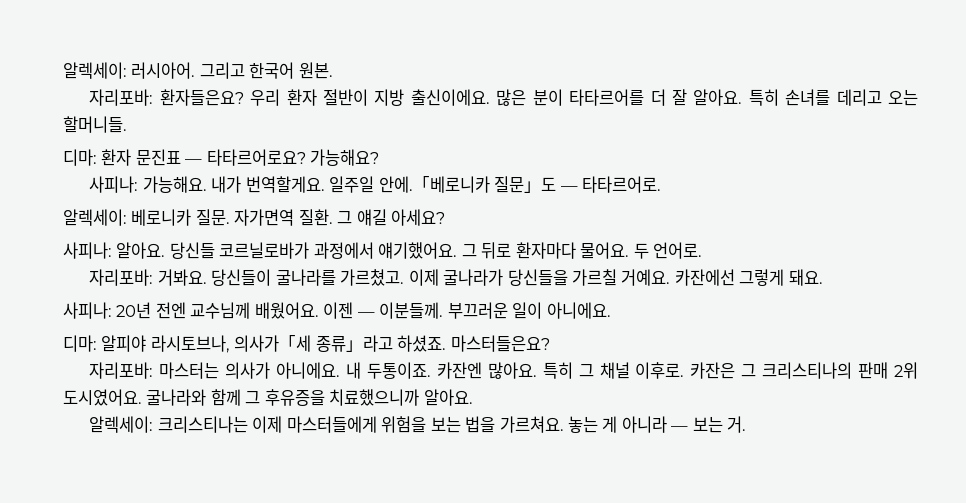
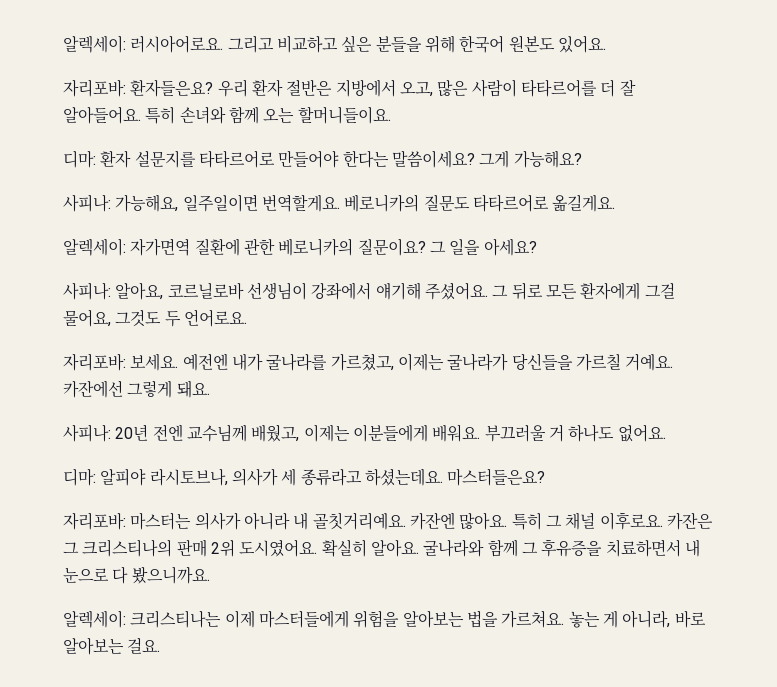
- 알렉세이: 러시아어. 그리고 한국어 원본.
- 자리포바: 환자들은요? 우리 환자 절반이 지방 출신이에요. 많은 분이 타타르어를 더 잘 알아요. 특히 손녀를 데리고 오는 할머니들.
- 디마: 환자 문진표 — 타타르어로요? 가능해요?
- 사피나: 가능해요. 내가 번역할게요. 일주일 안에.「베로니카 질문」도 — 타타르어로.
- 알렉세이: 베로니카 질문. 자가면역 질환. 그 얘길 아세요?
- 사피나: 알아요. 당신들 코르닐로바가 과정에서 얘기했어요. 그 뒤로 환자마다 물어요. 두 언어로.
- 자리포바: 거봐요. 당신들이 굴나라를 가르쳤고. 이제 굴나라가 당신들을 가르칠 거예요.
+ 알렉세이: 러시아어로요. 그리고 비교하고 싶은 분들을 위해 한국어 원본도 있어요.
+ 자리포바: 환자들은요? 우리 환자 절반은 지방에서 오고, 많은 사람이 타타르어를 더 잘 알아들어요. 특히 손녀와 함께 오는 할머니들이요.
+ 디마: 환자 설문지를 타타르어로 만들어야 한다는 말씀이세요? 그게 가능해요?
+ 사피나: 가능해요, 일주일이면 번역할게요. 베로니카의 질문도 타타르어로 옮길게요.
+ 알렉세이: 자가면역 질환에 관한 베로니카의 질문이요? 그 일을 아세요?
+ 사피나: 알아요, 코르닐로바 선생님이 강좌에서 얘기해 주셨어요. 그 뒤로 모든 환자에게 그걸 물어요, 그것도 두 언어로요.
+ 자리포바: 보세요. 예전엔 내가 굴나라를 가르쳤고, 이제는 굴나라가 당신들을 가르칠 거예요.
- 사피나: 20년 전엔 교수님께 배웠어요. 이젠 — 이분들께. 부끄러운 일이 아니에요.
+ 사피나: 20년 전엔 교수님께 배웠고, 이제는 이분들에게 배워요. 부끄러울 거 하나도 없어요.
- 디마: 알피야 라시토브나, 의사가「세 종류」라고 하셨죠.
+ 디마: 알피야 라시토브나, 의사가 세 종류라고 하셨는데요.
- 자리포바: 마스터는 의사가 아니에요. 내 두통이죠.
+ 자리포바: 마스터는 의사가 아니라 내 골칫거리예요.
- 특히 그 채널 이후로.
+ 특히 그 채널 이후로요.
+ 확실히 알아요.
- 굴나라와 함께 그 후유증을 치료했으니까 알아요.
+ 굴나라와 함께 그 후유증을 치료하면서 내 눈으로 다 봤으니까요.
- 알렉세이: 크리스티나는 이제 마스터들에게 위험을 보는 법을 가르쳐요.
+ 알렉세이: 크리스티나는 이제 마스터들에게 위험을 알아보는 법을 가르쳐요.
- 놓는 게 아니라 — 보는 거.
+ 놓는 게 아니라, 바로 알아보는 걸요.

